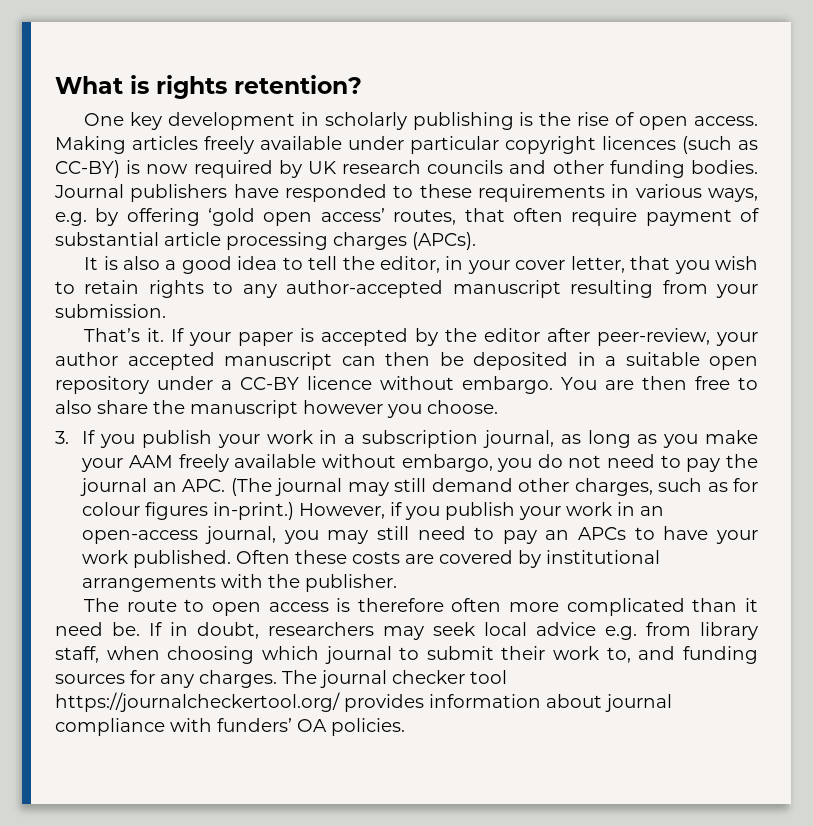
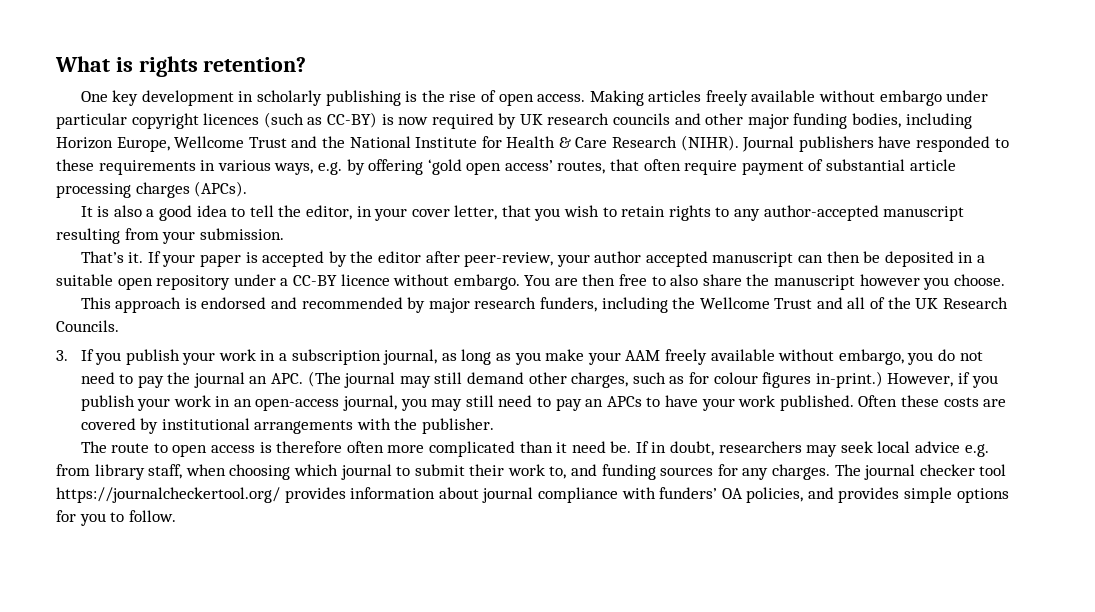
- Making articles freely available under particular copyright licences (such as CC-BY) is now required by UK research councils and other funding bodies.
+ Making articles freely available without embargo under particular copyright licences (such as CC-BY) is now required by UK research councils and other major funding bodies, including Horizon Europe, Wellcome Trust and the National Institute for Health & Care Research (NIHR).
+ This approach is endorsed and recommended by major research funders, including the Wellcome Trust and all of the UK Research Councils.
- The journal checker tool https://journalcheckertool.org/ provides information about journal compliance with funders’ OA policies.
+ The journal checker tool https://journalcheckertool.org/ provides information about journal compliance with funders’ OA policies, and provides simple options for you to follow.

